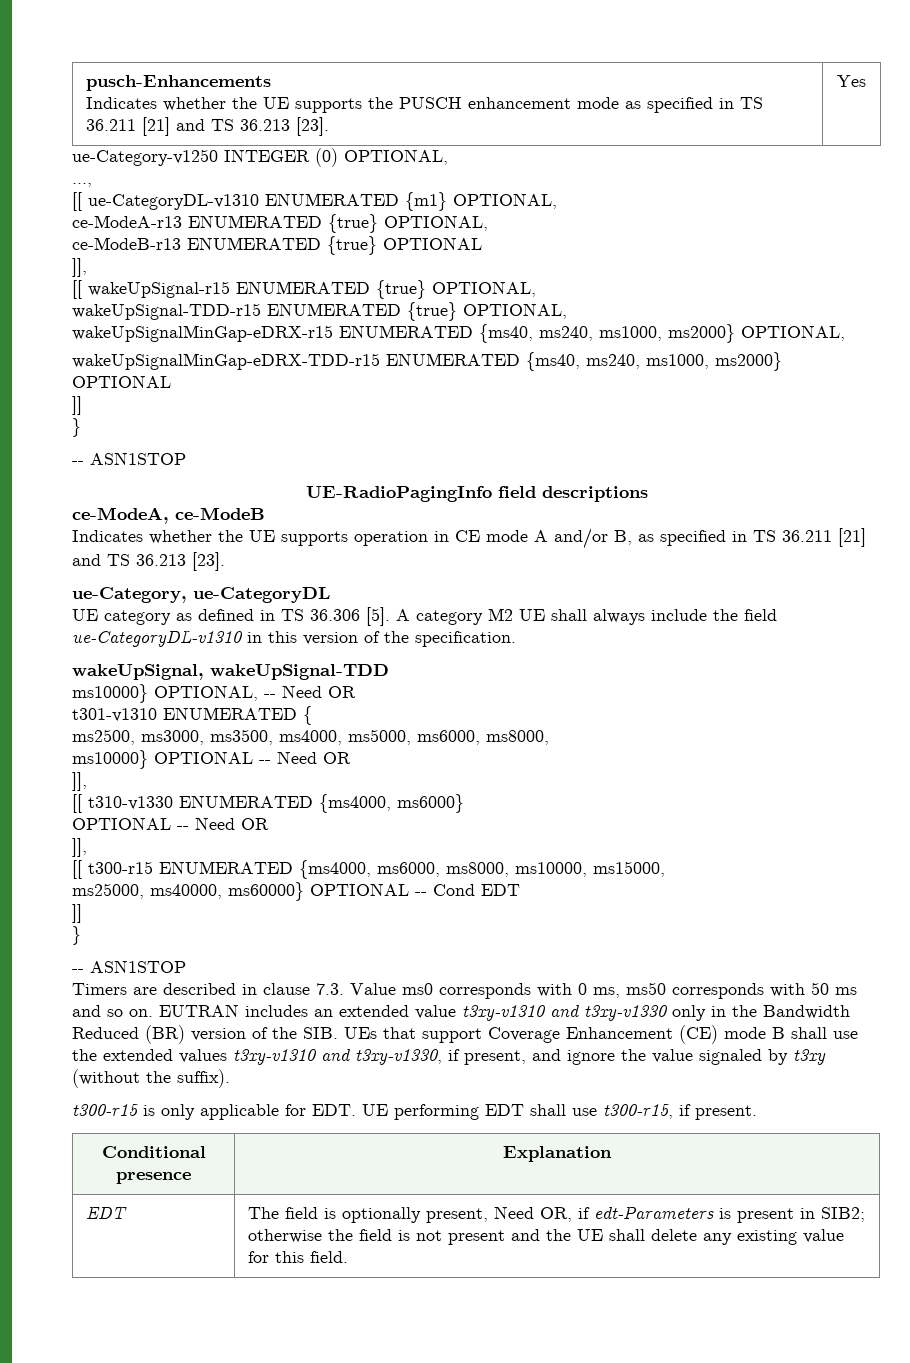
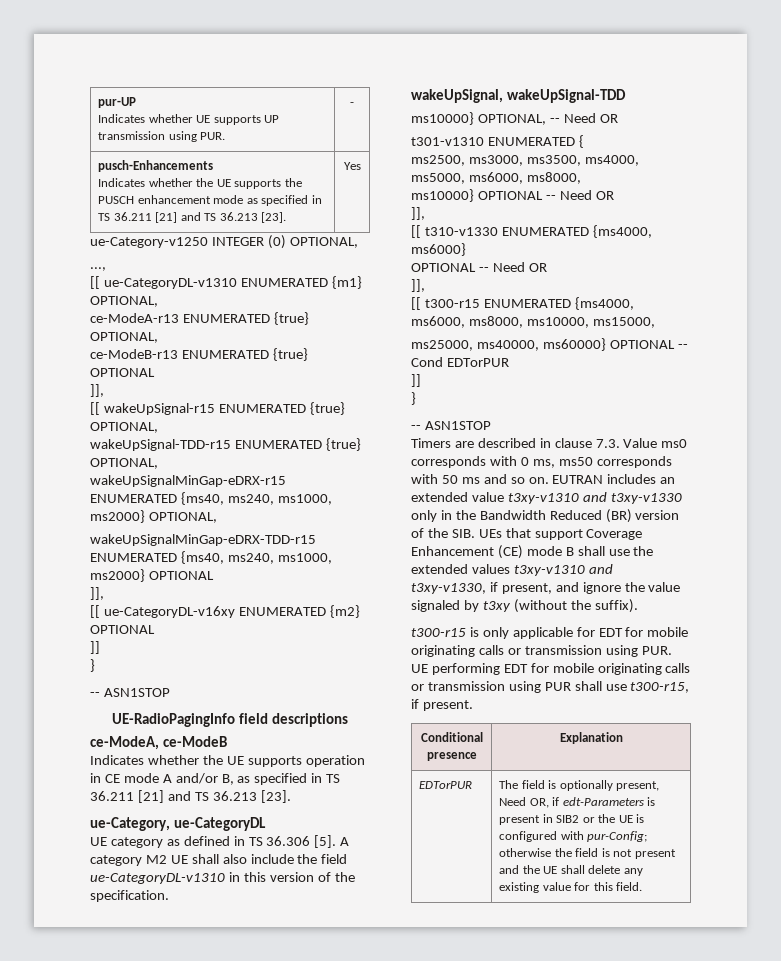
+ pur-UP
+ Indicates whether UE supports UP transmission using PUR. | -
  wakeUpSignalMinGap-eDRX-TDD-r15 ENUMERATED {ms40, ms240, ms1000, ms2000} OPTIONAL
+ ]],
+ [[ ue-CategoryDL-v16xy ENUMERATED {m2} OPTIONAL
- A category M2 UE shall always include the field ue-CategoryDL-v1310 in this version of the specification.
+ A category M2 UE shall also include the field ue-CategoryDL-v1310 in this version of the specification.
- ms25000, ms40000, ms60000} OPTIONAL -- Cond EDT
+ ms25000, ms40000, ms60000} OPTIONAL -- Cond EDTorPUR
- t300-r15 is only applicable for EDT. UE performing EDT shall use t300-r15, if present.
+ t300-r15 is only applicable for EDT for mobile originating calls or transmission using PUR. UE performing EDT for mobile originating calls or transmission using PUR shall use t300-r15, if present.
- EDT | The field is optionally present, Need OR, if edt-Parameters is present in SIB2; otherwise the field is not present and the UE shall delete any existing value for this field.
+ EDTorPUR | The field is optionally present, Need OR, if edt-Parameters is present in SIB2 or the UE is configured with pur-Config; otherwise the field is not present and the UE shall delete any existing value for this field.

